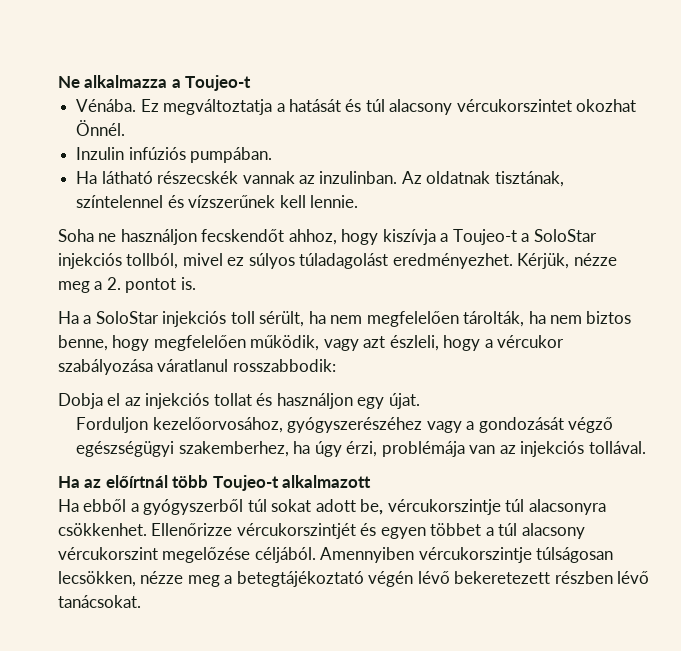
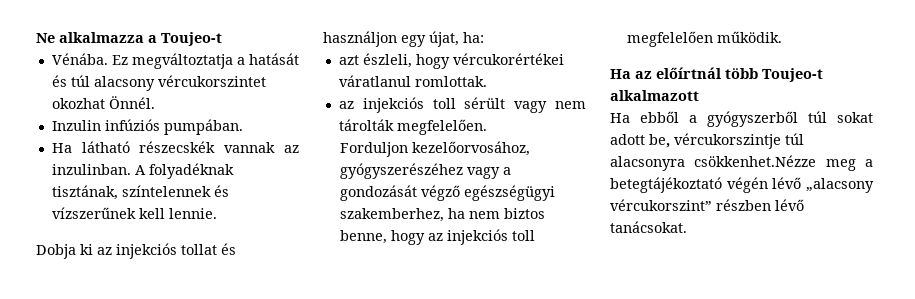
- Az oldatnak tisztának, színtelennel és vízszerűnek kell lennie.
+ A folyadéknak tisztának, színtelennek és vízszerűnek kell lennie.
- Soha ne használjon fecskendőt ahhoz, hogy kiszívja a Toujeo-t a SoloStar injekciós tollból, mivel ez súlyos túladagolást eredményezhet. Kérjük, nézze meg a 2. pontot is.
- Ha a SoloStar injekciós toll sérült, ha nem megfelelően tárolták, ha nem biztos benne, hogy megfelelően működik, vagy azt észleli, hogy a vércukor szabályozása váratlanul rosszabbodik:
- Dobja el az injekciós tollat és használjon egy újat.
+ Dobja ki az injekciós tollat és használjon egy újat, ha:
+ azt észleli, hogy vércukorértékei váratlanul romlottak.
+ az injekciós toll sérült vagy nem tárolták megfelelően.
- Forduljon kezelőorvosához, gyógyszerészéhez vagy a gondozását végző egészségügyi szakemberhez, ha úgy érzi, problémája van az injekciós tollával.
+ Forduljon kezelőorvosához, gyógyszerészéhez vagy a gondozását végző egészségügyi szakemberhez, ha nem biztos benne, hogy az injekciós toll megfelelően működik.
- Ha ebből a gyógyszerből túl sokat adott be, vércukorszintje túl alacsonyra csökkenhet. Ellenőrizze vércukorszintjét és egyen többet a túl alacsony vércukorszint megelőzése céljából. Amennyiben vércukorszintje túlságosan lecsökken, nézze meg a betegtájékoztató végén lévő bekeretezett részben lévő tanácsokat.
+ Ha ebből a gyógyszerből túl sokat adott be, vércukorszintje túl alacsonyra csökkenhet.Nézze meg a betegtájékoztató végén lévő „alacsony vércukorszint” részben lévő tanácsokat.

